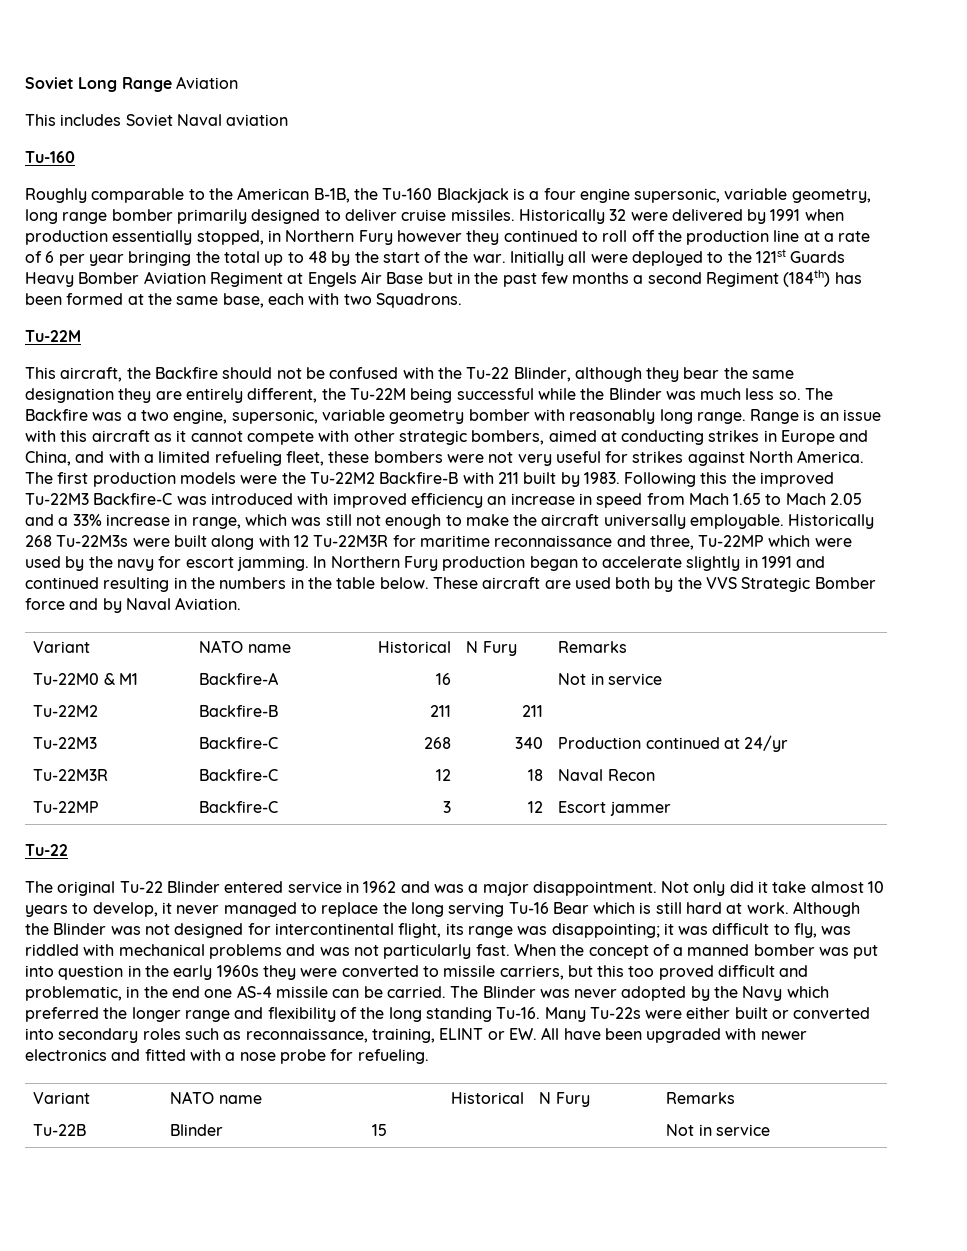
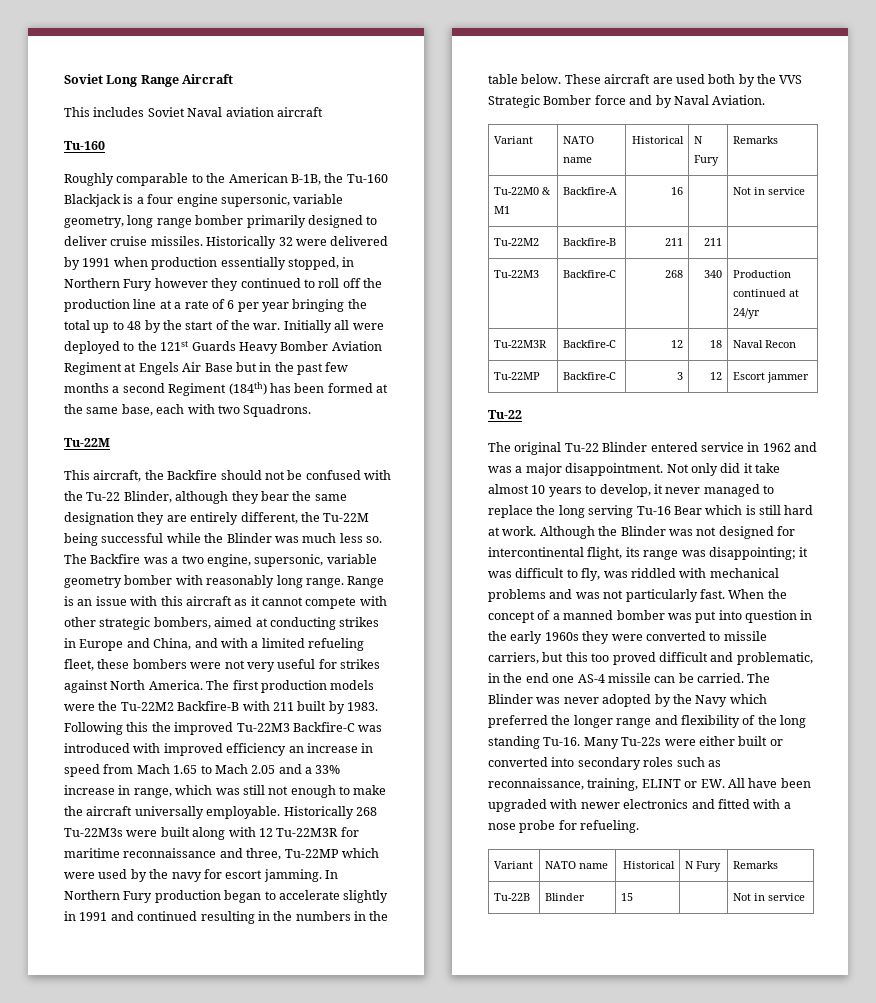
- Soviet Long Range Aviation
+ Soviet Long Range Aircraft
- This includes Soviet Naval aviation
+ This includes Soviet Naval aviation aircraft

